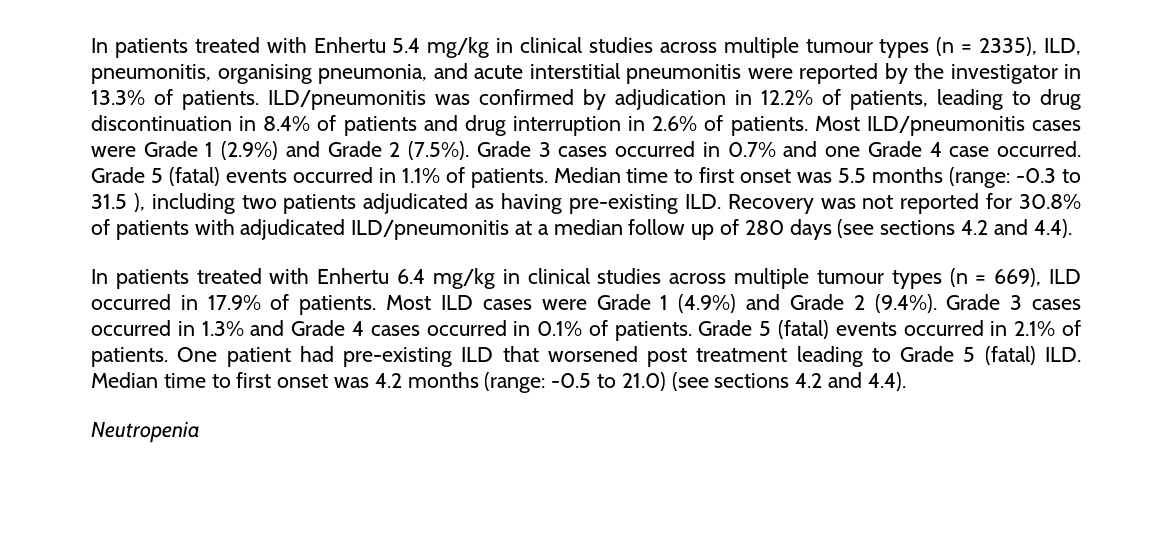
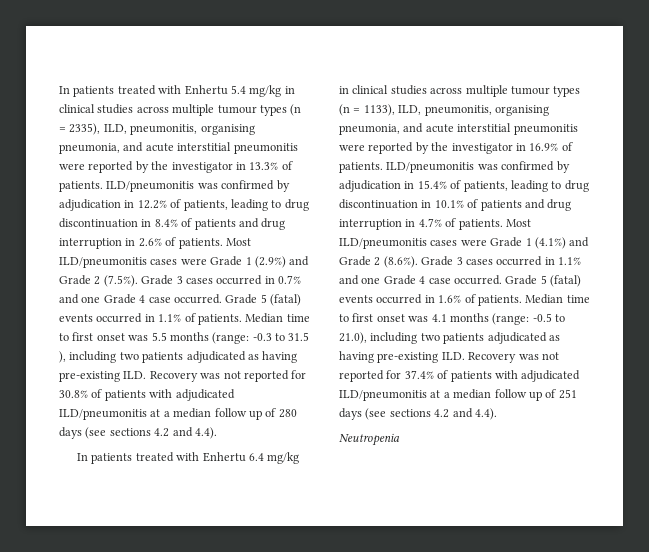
- In patients treated with Enhertu 6.4 mg/kg in clinical studies across multiple tumour types (n = 669), ILD occurred in 17.9% of patients. Most ILD cases were Grade 1 (4.9%) and Grade 2 (9.4%). Grade 3 cases occurred in 1.3% and Grade 4 cases occurred in 0.1% of patients. Grade 5 (fatal) events occurred in 2.1% of patients. One patient had pre-existing ILD that worsened post treatment leading to Grade 5 (fatal) ILD. Median time to first onset was 4.2 months (range: -0.5 to 21.0) (see sections 4.2 and 4.4).
+ In patients treated with Enhertu 6.4 mg/kg in clinical studies across multiple tumour types (n = 1133), ILD, pneumonitis, organising pneumonia, and acute interstitial pneumonitis were reported by the investigator in 16.9% of patients. ILD/pneumonitis was confirmed by adjudication in 15.4% of patients, leading to drug discontinuation in 10.1% of patients and drug interruption in 4.7% of patients. Most ILD/pneumonitis cases were Grade 1 (4.1%) and Grade 2 (8.6%). Grade 3 cases occurred in 1.1% and one Grade 4 case occurred. Grade 5 (fatal) events occurred in 1.6% of patients. Median time to first onset was 4.1 months (range: -0.5 to 21.0), including two patients adjudicated as having pre-existing ILD. Recovery was not reported for 37.4% of patients with adjudicated ILD/pneumonitis at a median follow up of 251 days (see sections 4.2 and 4.4).

